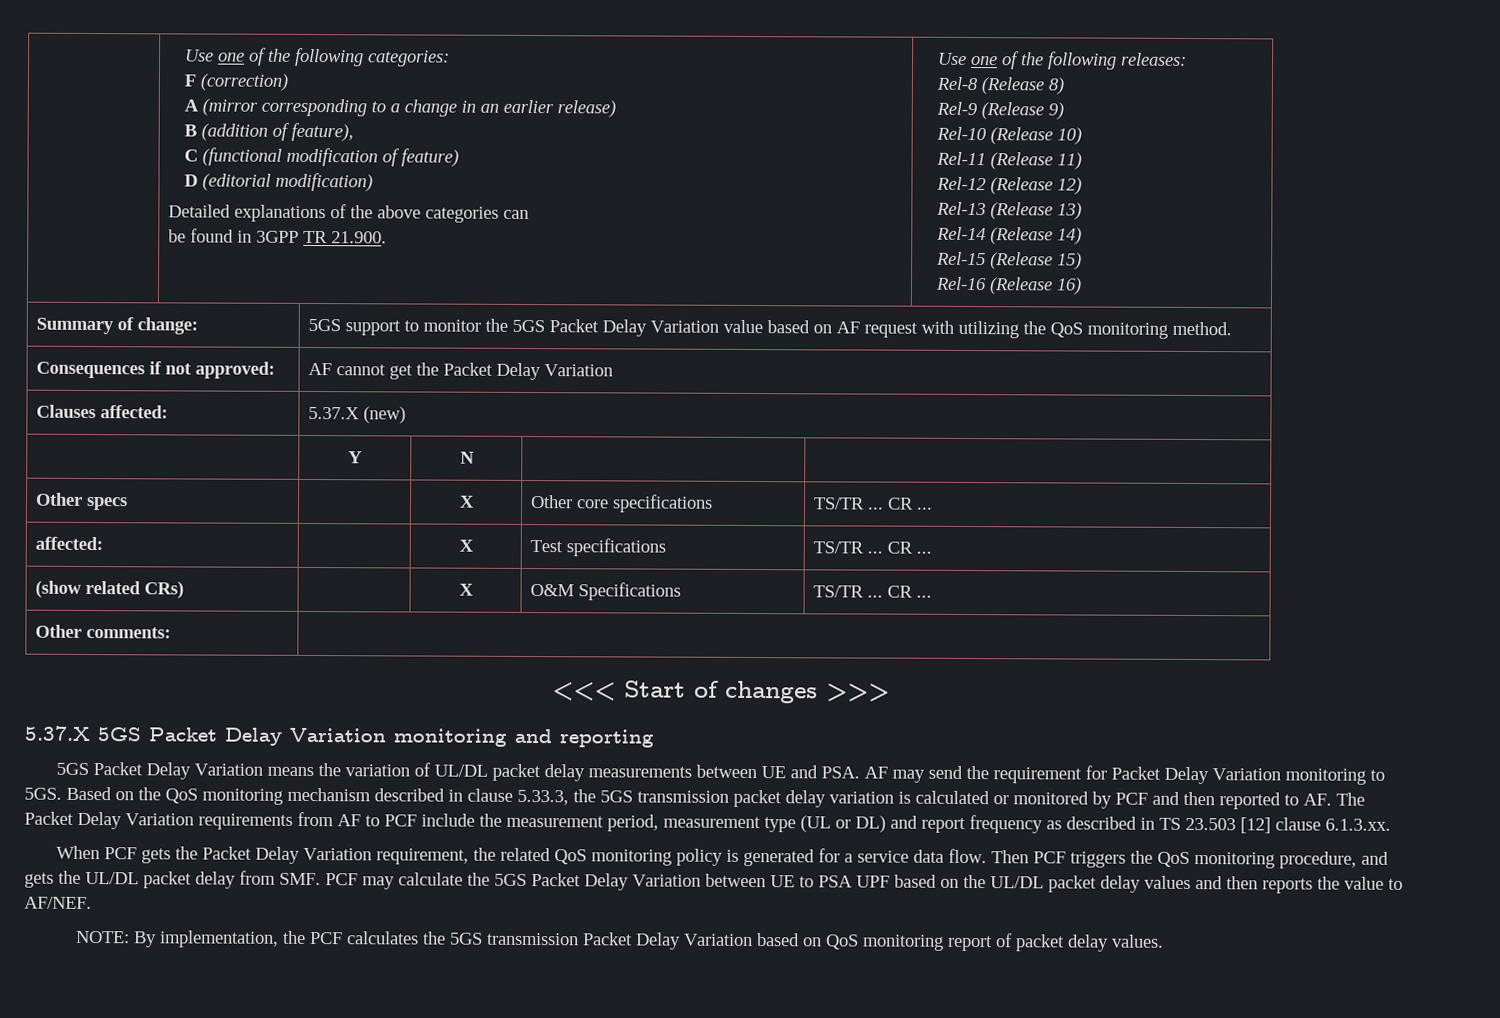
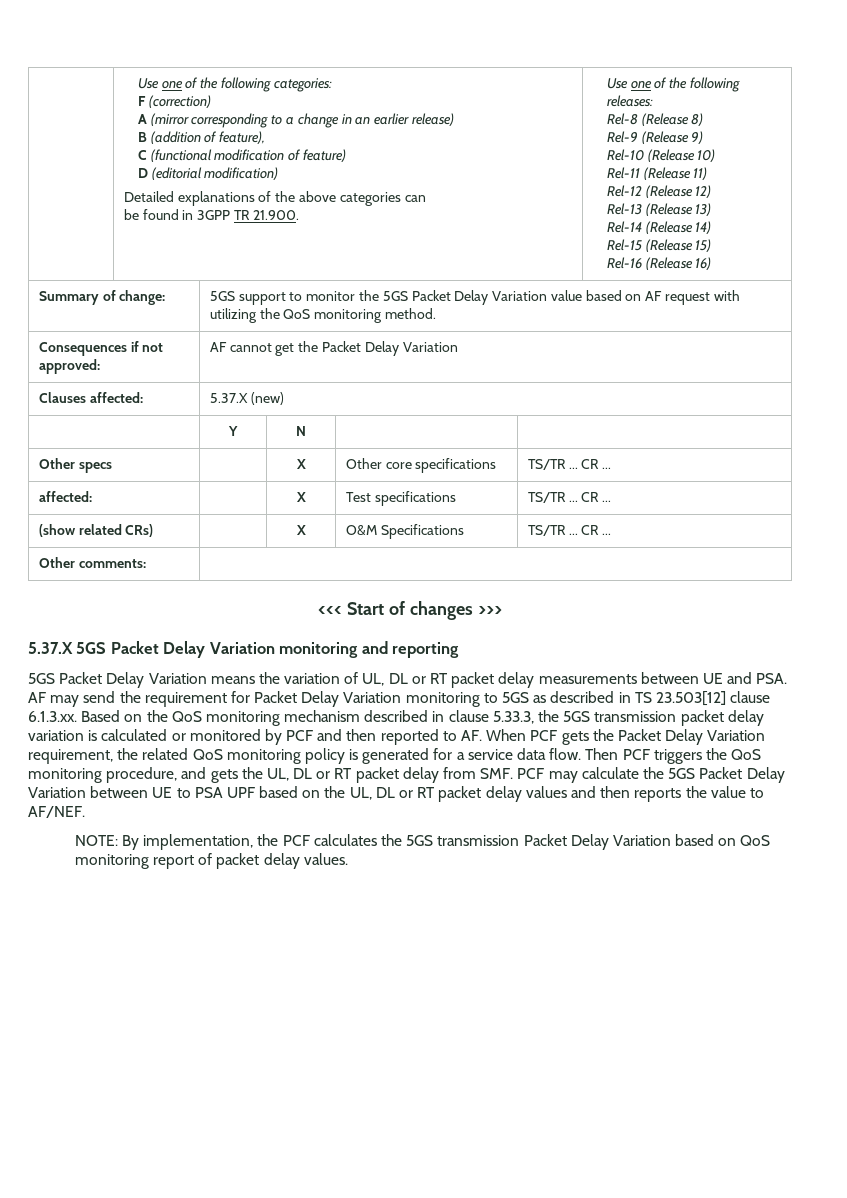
- 5GS Packet Delay Variation means the variation of UL/DL packet delay measurements between UE and PSA. AF may send the requirement for Packet Delay Variation monitoring to 5GS. Based on the QoS monitoring mechanism described in clause 5.33.3, the 5GS transmission packet delay variation is calculated or monitored by PCF and then reported to AF. The Packet Delay Variation requirements from AF to PCF include the measurement period, measurement type (UL or DL) and report frequency as described in TS 23.503 [12] clause 6.1.3.xx.
- When PCF gets the Packet Delay Variation requirement, the related QoS monitoring policy is generated for a service data flow.
+ 5GS Packet Delay Variation means the variation of UL, DL or RT packet delay measurements between UE and PSA. AF may send the requirement for Packet Delay Variation monitoring to 5GS as described in TS 23.503[12] clause 6.1.3.xx. Based on the QoS monitoring mechanism described in clause 5.33.3, the 5GS transmission packet delay variation is calculated or monitored by PCF and then reported to AF. When PCF gets the Packet Delay Variation requirement, the related QoS monitoring policy is generated for a service data flow.
- Then PCF triggers the QoS monitoring procedure, and gets the UL/DL packet delay from SMF. PCF may calculate the 5GS Packet Delay Variation between UE to PSA UPF based on the UL/DL packet delay values and then reports the value to AF/NEF.
+ Then PCF triggers the QoS monitoring procedure, and gets the UL, DL or RT packet delay from SMF. PCF may calculate the 5GS Packet Delay Variation between UE to PSA UPF based on the UL, DL or RT packet delay values and then reports the value to AF/NEF.

